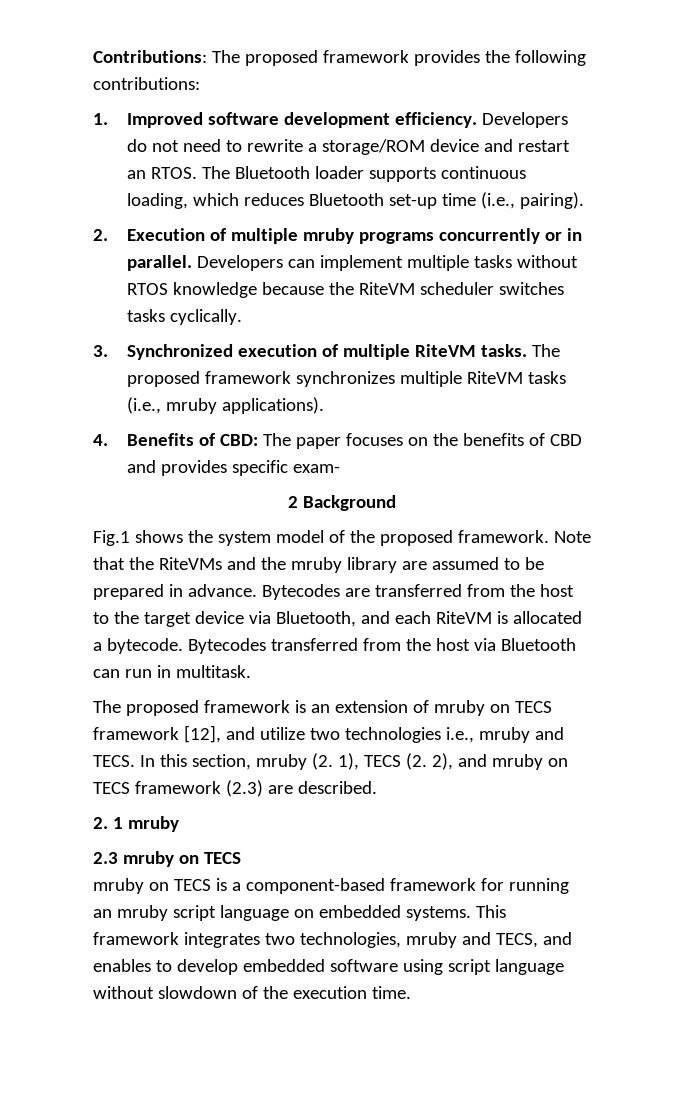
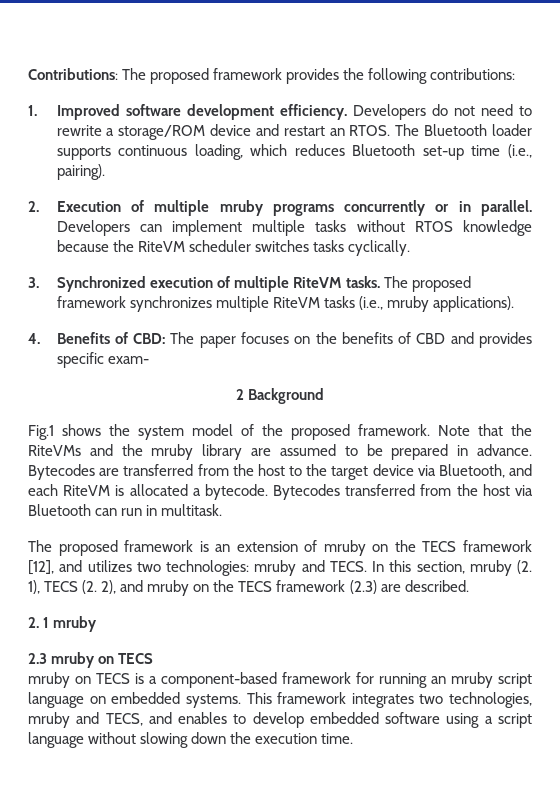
- The proposed framework is an extension of mruby on TECS framework [12], and utilize two technologies i.e., mruby and TECS.
+ The proposed framework is an extension of mruby on the TECS framework [12], and utilizes two technologies: mruby and TECS.
- In this section, mruby (2. 1), TECS (2. 2), and mruby on TECS framework (2.3) are described.
+ In this section, mruby (2. 1), TECS (2. 2), and mruby on the TECS framework (2.3) are described.
- This framework integrates two technologies, mruby and TECS, and enables to develop embedded software using script language without slowdown of the execution time.
+ This framework integrates two technologies, mruby and TECS, and enables to develop embedded software using a script language without slowing down the execution time.

